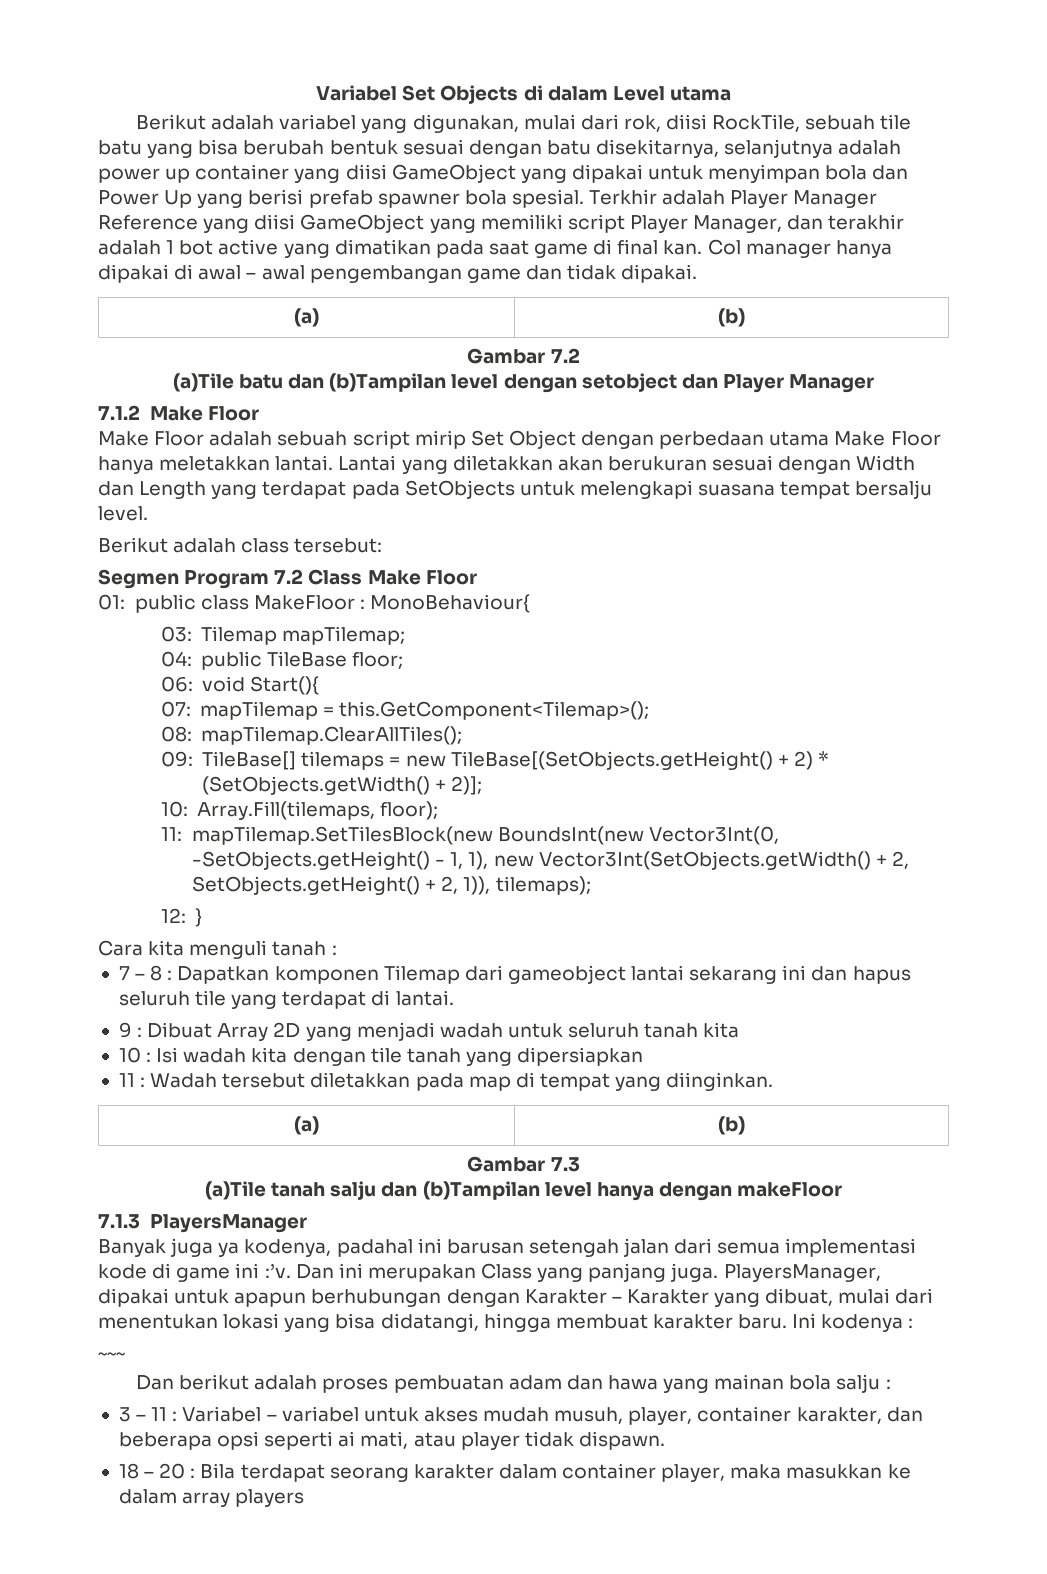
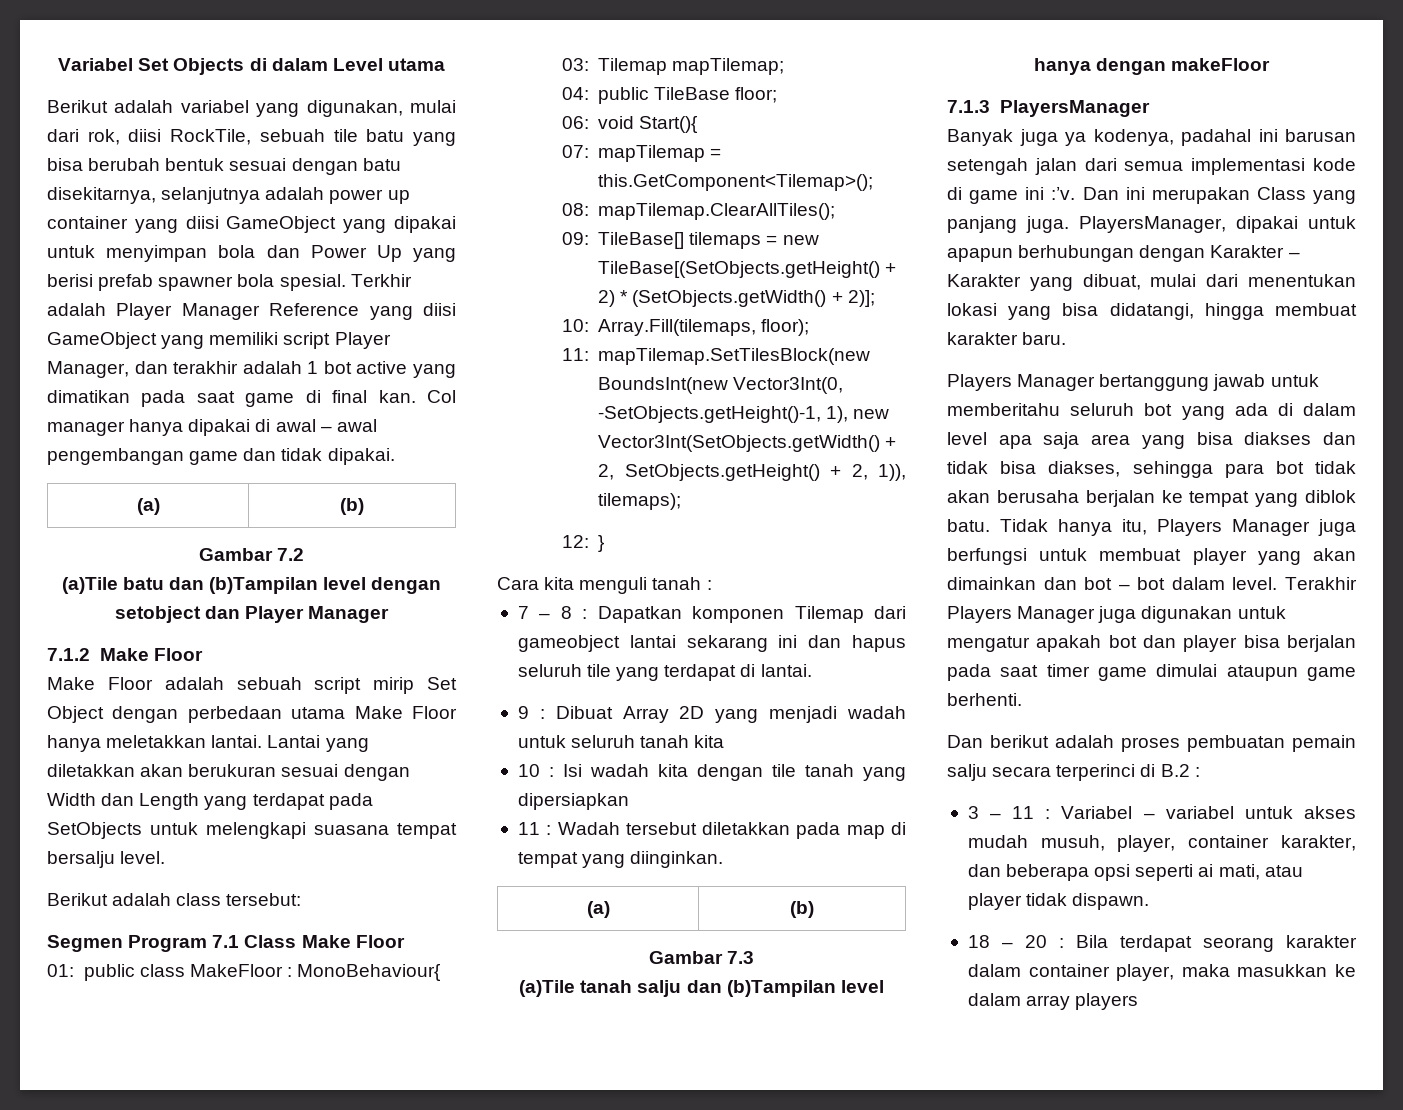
- Segmen Program 7.2 Class Make Floor
+ Segmen Program 7.1 Class Make Floor
- 11: mapTilemap.SetTilesBlock(new BoundsInt(new Vector3Int(0, -SetObjects.getHeight() - 1, 1), new Vector3Int(SetObjects.getWidth() + 2, SetObjects.getHeight() + 2, 1)), tilemaps);
+ 11: mapTilemap.SetTilesBlock(new BoundsInt(new Vector3Int(0, -SetObjects.getHeight()-1, 1), new Vector3Int(SetObjects.getWidth() + 2, SetObjects.getHeight() + 2, 1)), tilemaps);
- PlayersManager, dipakai untuk apapun berhubungan dengan Karakter – Karakter yang dibuat, mulai dari menentukan lokasi yang bisa didatangi, hingga membuat karakter baru. Ini kodenya :
- ~~~
+ PlayersManager, dipakai untuk apapun berhubungan dengan Karakter – Karakter yang dibuat, mulai dari menentukan lokasi yang bisa didatangi, hingga membuat karakter baru.
+ Players Manager bertanggung jawab untuk memberitahu seluruh bot yang ada di dalam level apa saja area yang bisa diakses dan tidak bisa diakses, sehingga para bot tidak akan berusaha berjalan ke tempat yang diblok batu. Tidak hanya itu, Players Manager juga berfungsi untuk membuat player yang akan dimainkan dan bot – bot dalam level. Terakhir Players Manager juga digunakan untuk mengatur apakah bot dan player bisa berjalan pada saat timer game dimulai ataupun game berhenti.
- Dan berikut adalah proses pembuatan adam dan hawa yang mainan bola salju :
+ Dan berikut adalah proses pembuatan pemain salju secara terperinci di B.2 :

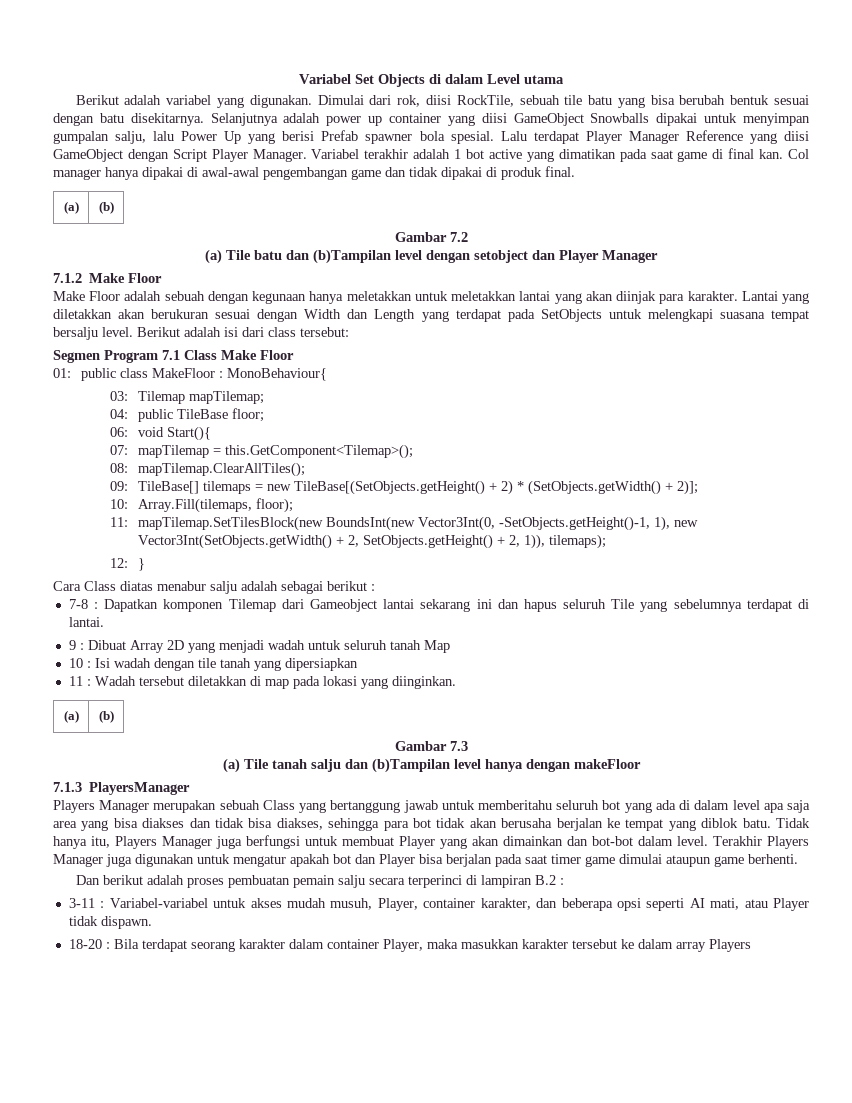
- Berikut adalah variabel yang digunakan, mulai dari rok, diisi RockTile, sebuah tile batu yang bisa berubah bentuk sesuai dengan batu disekitarnya, selanjutnya adalah power up container yang diisi GameObject yang dipakai untuk menyimpan bola dan Power Up yang berisi prefab spawner bola spesial.
+ Berikut adalah variabel yang digunakan. Dimulai dari rok, diisi RockTile, sebuah tile batu yang bisa berubah bentuk sesuai dengan batu disekitarnya. Selanjutnya adalah power up container yang diisi GameObject Snowballs dipakai untuk menyimpan gumpalan salju, lalu Power Up yang berisi Prefab spawner bola spesial.
- Terkhir adalah Player Manager Reference yang diisi GameObject yang memiliki script Player Manager, dan terakhir adalah 1 bot active yang dimatikan pada saat game di final kan.
+ Lalu terdapat Player Manager Reference yang diisi GameObject dengan Script Player Manager. Variabel terakhir adalah 1 bot active yang dimatikan pada saat game di final kan.
- Col manager hanya dipakai di awal – awal pengembangan game dan tidak dipakai.
+ Col manager hanya dipakai di awal-awal pengembangan game dan tidak dipakai di produk final.
- (a)Tile batu dan (b)Tampilan level dengan setobject dan Player Manager
+ (a) Tile batu dan (b)Tampilan level dengan setobject dan Player Manager
- Make Floor adalah sebuah script mirip Set Object dengan perbedaan utama Make Floor hanya meletakkan lantai.
+ Make Floor adalah sebuah dengan kegunaan hanya meletakkan untuk meletakkan lantai yang akan diinjak para karakter.
- Lantai yang diletakkan akan berukuran sesuai dengan Width dan Length yang terdapat pada SetObjects untuk melengkapi suasana tempat bersalju level.
- Berikut adalah class tersebut:
+ Lantai yang diletakkan akan berukuran sesuai dengan Width dan Length yang terdapat pada SetObjects untuk melengkapi suasana tempat bersalju level. Berikut adalah isi dari class tersebut:
- Cara kita menguli tanah :
- 7 – 8 : Dapatkan komponen Tilemap dari gameobject lantai sekarang ini dan hapus seluruh tile yang terdapat di lantai.
+ Cara Class diatas menabur salju adalah sebagai berikut :
+ 7-8 : Dapatkan komponen Tilemap dari Gameobject lantai sekarang ini dan hapus seluruh Tile yang sebelumnya terdapat di lantai.
- 9 : Dibuat Array 2D yang menjadi wadah untuk seluruh tanah kita
+ 9 : Dibuat Array 2D yang menjadi wadah untuk seluruh tanah Map
- 10 : Isi wadah kita dengan tile tanah yang dipersiapkan
+ 10 : Isi wadah dengan tile tanah yang dipersiapkan
- 11 : Wadah tersebut diletakkan pada map di tempat yang diinginkan.
+ 11 : Wadah tersebut diletakkan di map pada lokasi yang diinginkan.
- (a)Tile tanah salju dan (b)Tampilan level hanya dengan makeFloor
+ (a) Tile tanah salju dan (b)Tampilan level hanya dengan makeFloor
- Banyak juga ya kodenya, padahal ini barusan setengah jalan dari semua implementasi kode di game ini :’v. Dan ini merupakan Class yang panjang juga. PlayersManager, dipakai untuk apapun berhubungan dengan Karakter – Karakter yang dibuat, mulai dari menentukan lokasi yang bisa didatangi, hingga membuat karakter baru.
- Players Manager bertanggung jawab untuk memberitahu seluruh bot yang ada di dalam level apa saja area yang bisa diakses dan tidak bisa diakses, sehingga para bot tidak akan berusaha berjalan ke tempat yang diblok batu.
+ Players Manager merupakan sebuah Class yang bertanggung jawab untuk memberitahu seluruh bot yang ada di dalam level apa saja area yang bisa diakses dan tidak bisa diakses, sehingga para bot tidak akan berusaha berjalan ke tempat yang diblok batu.
- Tidak hanya itu, Players Manager juga berfungsi untuk membuat player yang akan dimainkan dan bot – bot dalam level.
+ Tidak hanya itu, Players Manager juga berfungsi untuk membuat Player yang akan dimainkan dan bot-bot dalam level.
- Terakhir Players Manager juga digunakan untuk mengatur apakah bot dan player bisa berjalan pada saat timer game dimulai ataupun game berhenti.
+ Terakhir Players Manager juga digunakan untuk mengatur apakah bot dan Player bisa berjalan pada saat timer game dimulai ataupun game berhenti.
- Dan berikut adalah proses pembuatan pemain salju secara terperinci di B.2 :
+ Dan berikut adalah proses pembuatan pemain salju secara terperinci di lampiran B.2 :
- 3 – 11 : Variabel – variabel untuk akses mudah musuh, player, container karakter, dan beberapa opsi seperti ai mati, atau player tidak dispawn.
+ 3-11 : Variabel-variabel untuk akses mudah musuh, Player, container karakter, dan beberapa opsi seperti AI mati, atau Player tidak dispawn.
- 18 – 20 : Bila terdapat seorang karakter dalam container player, maka masukkan ke dalam array players
+ 18-20 : Bila terdapat seorang karakter dalam container Player, maka masukkan karakter tersebut ke dalam array Players

